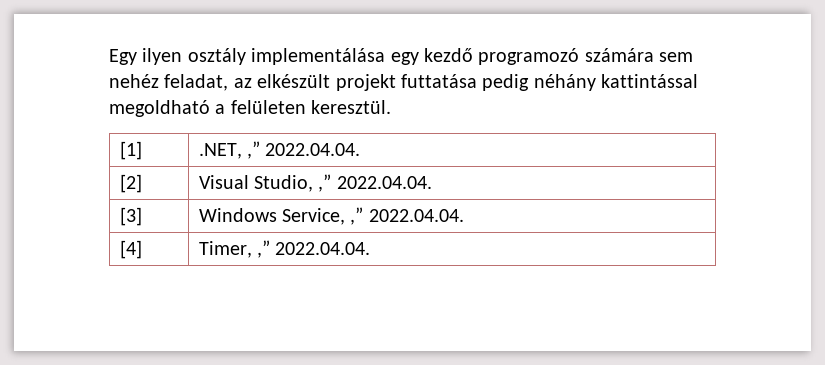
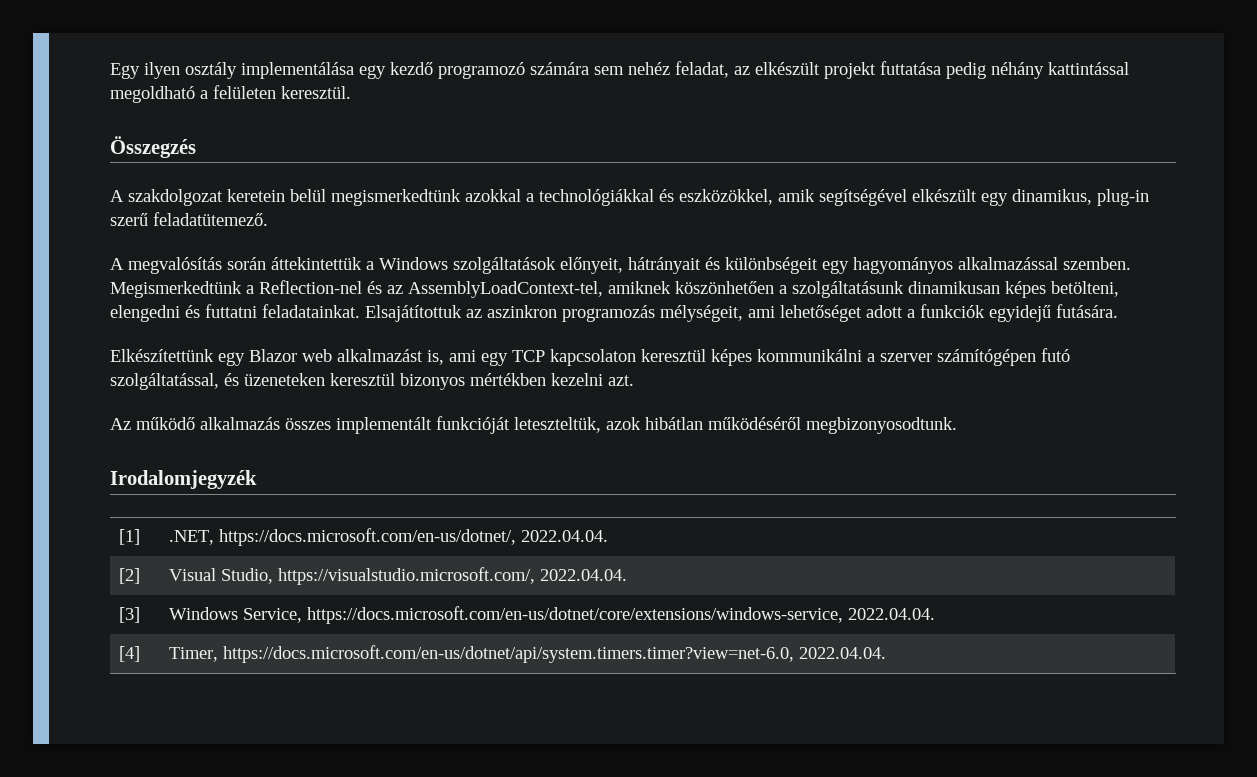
+ Összegzés
+ A szakdolgozat keretein belül megismerkedtünk azokkal a technológiákkal és eszközökkel, amik segítségével elkészült egy dinamikus, plug-in szerű feladatütemező.
+ A megvalósítás során áttekintettük a Windows szolgáltatások előnyeit, hátrányait és különbségeit egy hagyományos alkalmazással szemben. Megismerkedtünk a Reflection-nel és az AssemblyLoadContext-tel, amiknek köszönhetően a szolgáltatásunk dinamikusan képes betölteni, elengedni és futtatni feladatainkat. Elsajátítottuk az aszinkron programozás mélységeit, ami lehetőséget adott a funkciók egyidejű futására.
+ Elkészítettünk egy Blazor web alkalmazást is, ami egy TCP kapcsolaton keresztül képes kommunikálni a szerver számítógépen futó szolgáltatással, és üzeneteken keresztül bizonyos mértékben kezelni azt.
+ Az működő alkalmazás összes implementált funkcióját leteszteltük, azok hibátlan működéséről megbizonyosodtunk.
+ Irodalomjegyzék
- [1] | .NET, ,” 2022.04.04.
+ [1] | .NET, https://docs.microsoft.com/en-us/dotnet/, 2022.04.04.
- [2] | Visual Studio, ,” 2022.04.04.
+ [2] | Visual Studio, https://visualstudio.microsoft.com/, 2022.04.04.
- [3] | Windows Service, ,” 2022.04.04.
+ [3] | Windows Service, https://docs.microsoft.com/en-us/dotnet/core/extensions/windows-service, 2022.04.04.
- [4] | Timer, ,” 2022.04.04.
+ [4] | Timer, https://docs.microsoft.com/en-us/dotnet/api/system.timers.timer?view=net-6.0, 2022.04.04.

